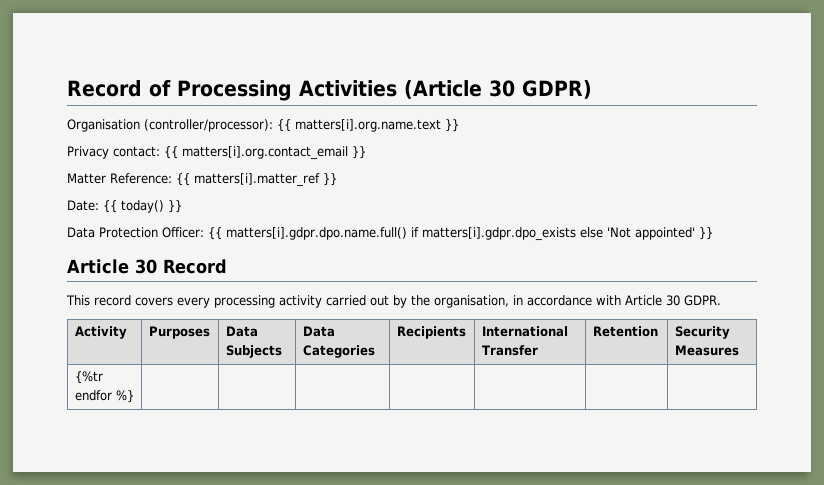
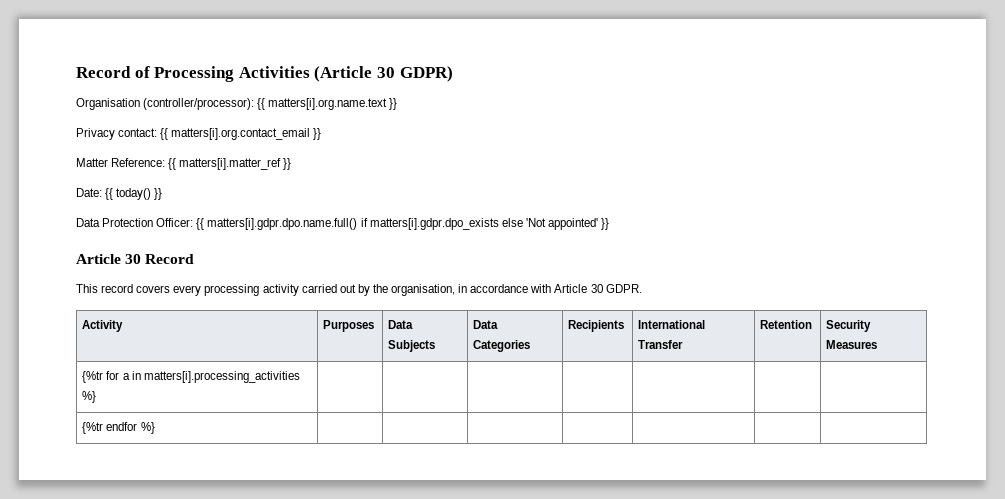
+ {%tr for a in matters[i].processing_activities %} | | | | | | |

